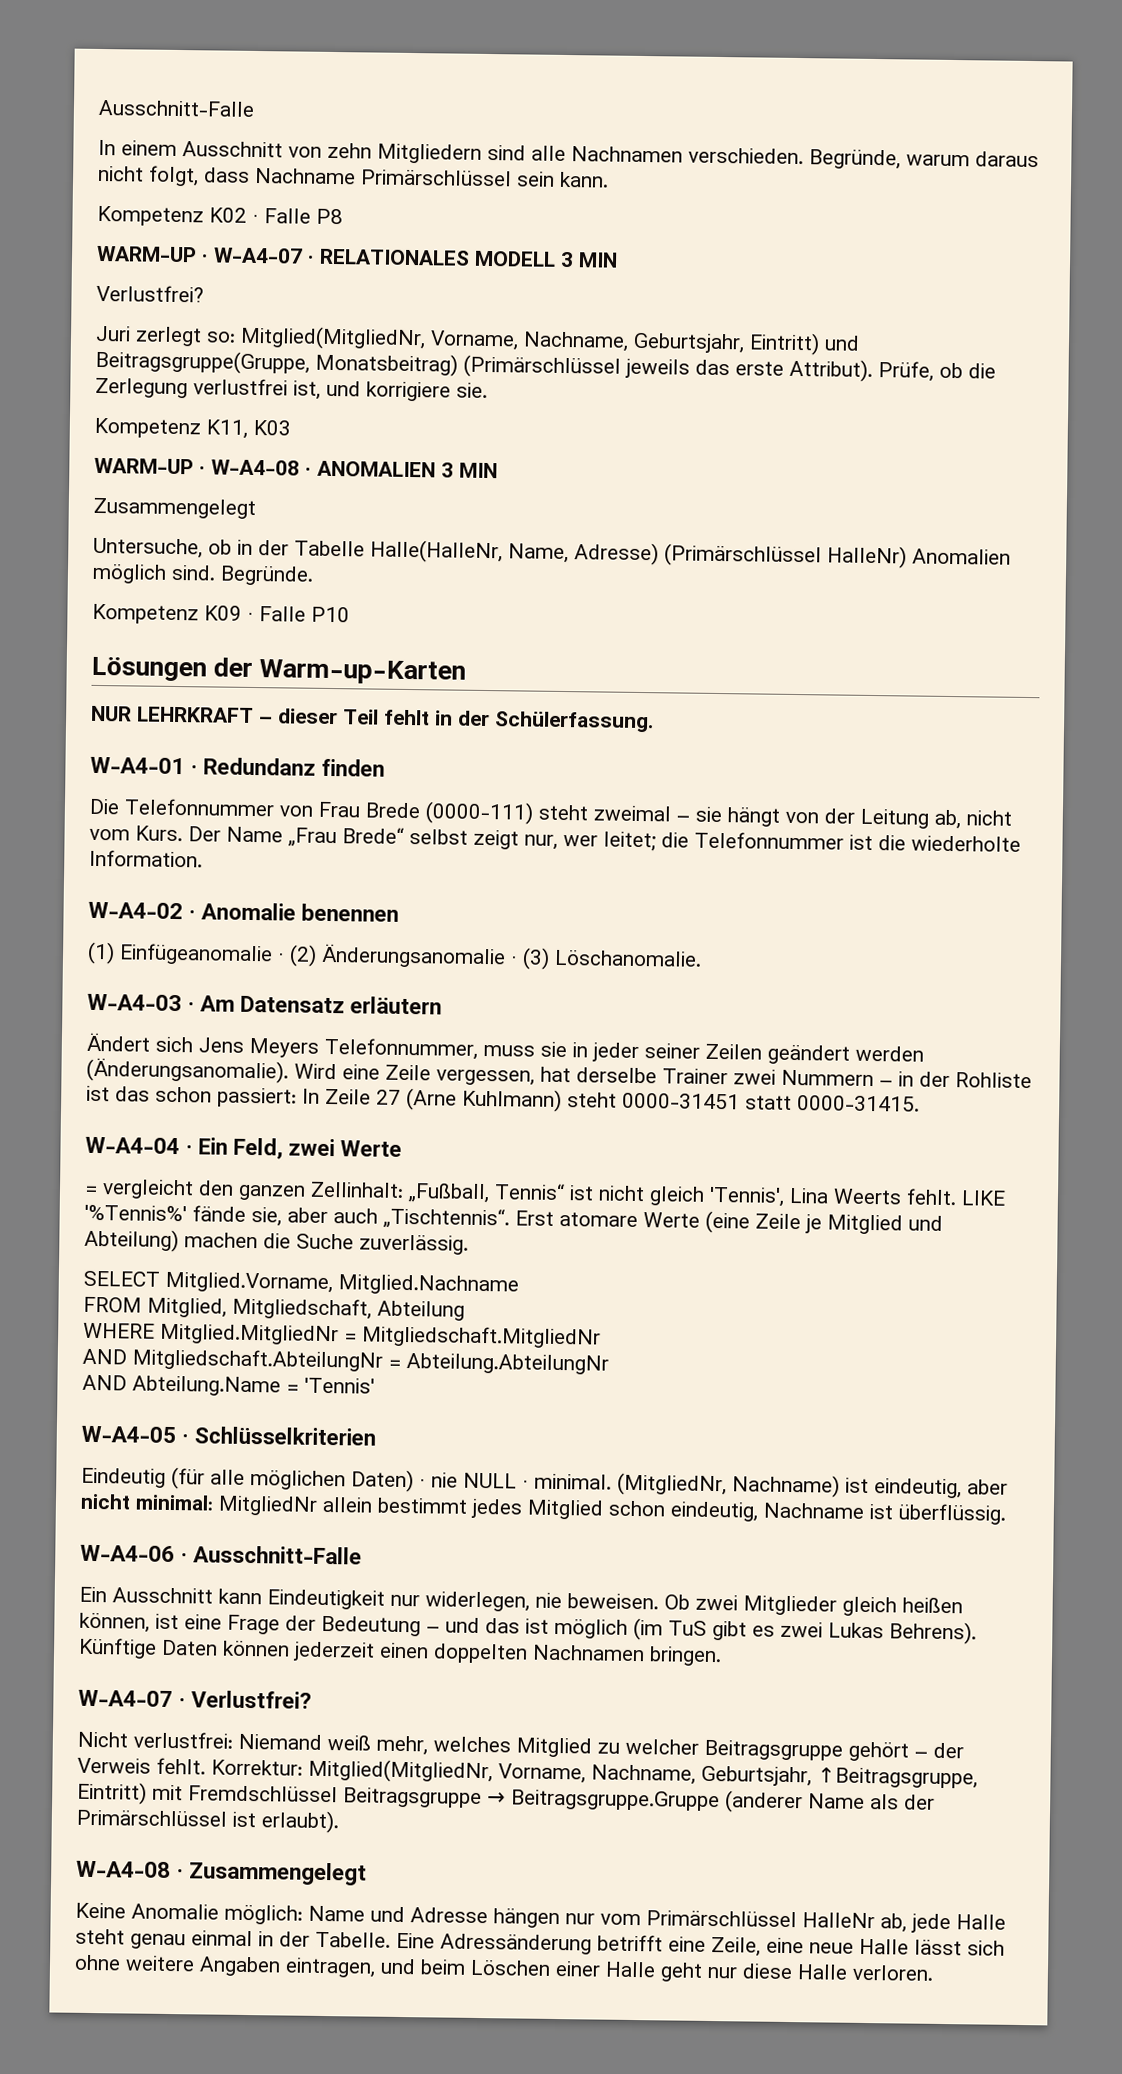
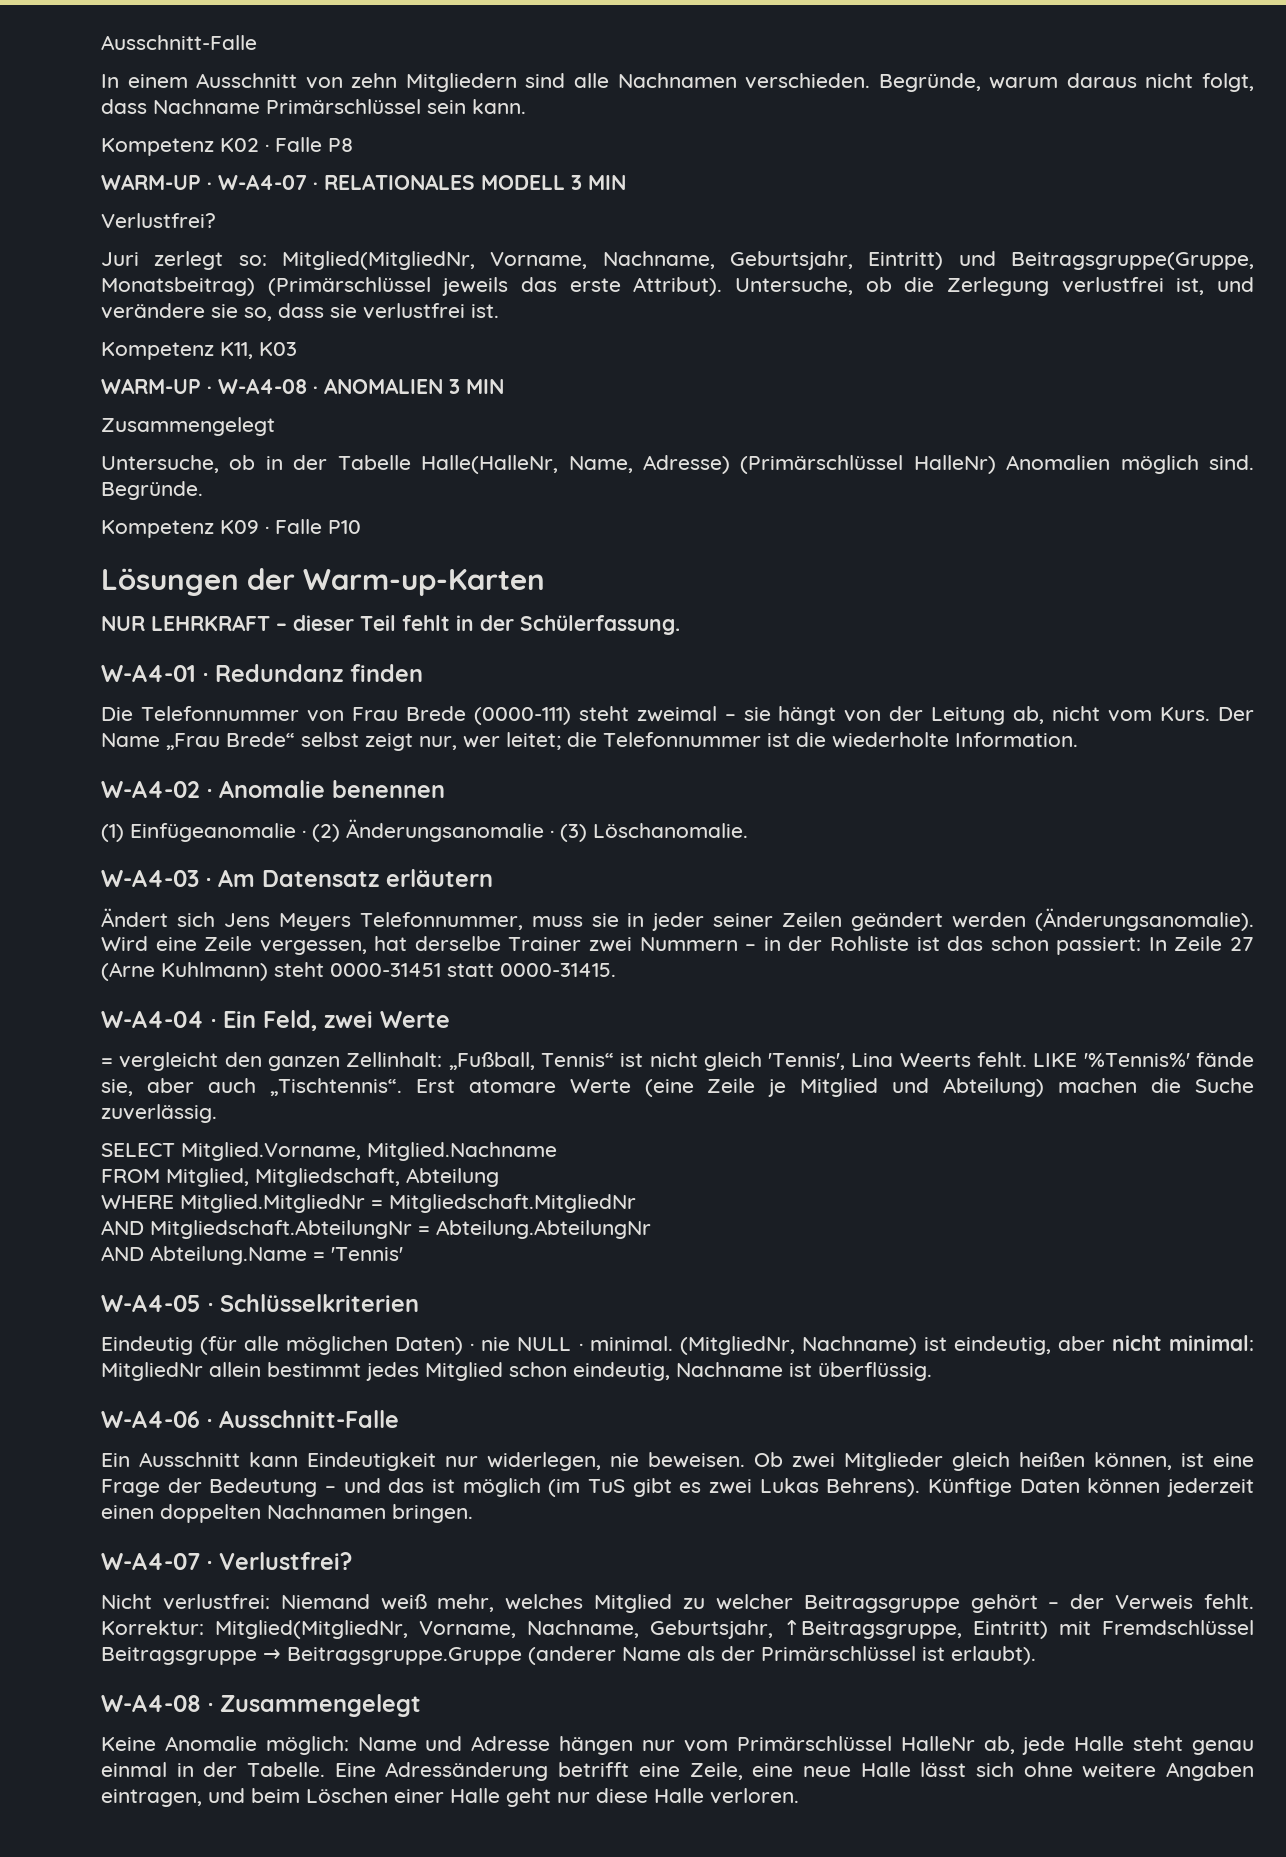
- Prüfe, ob die Zerlegung verlustfrei ist, und korrigiere sie.
+ Untersuche, ob die Zerlegung verlustfrei ist, und verändere sie so, dass sie verlustfrei ist.

